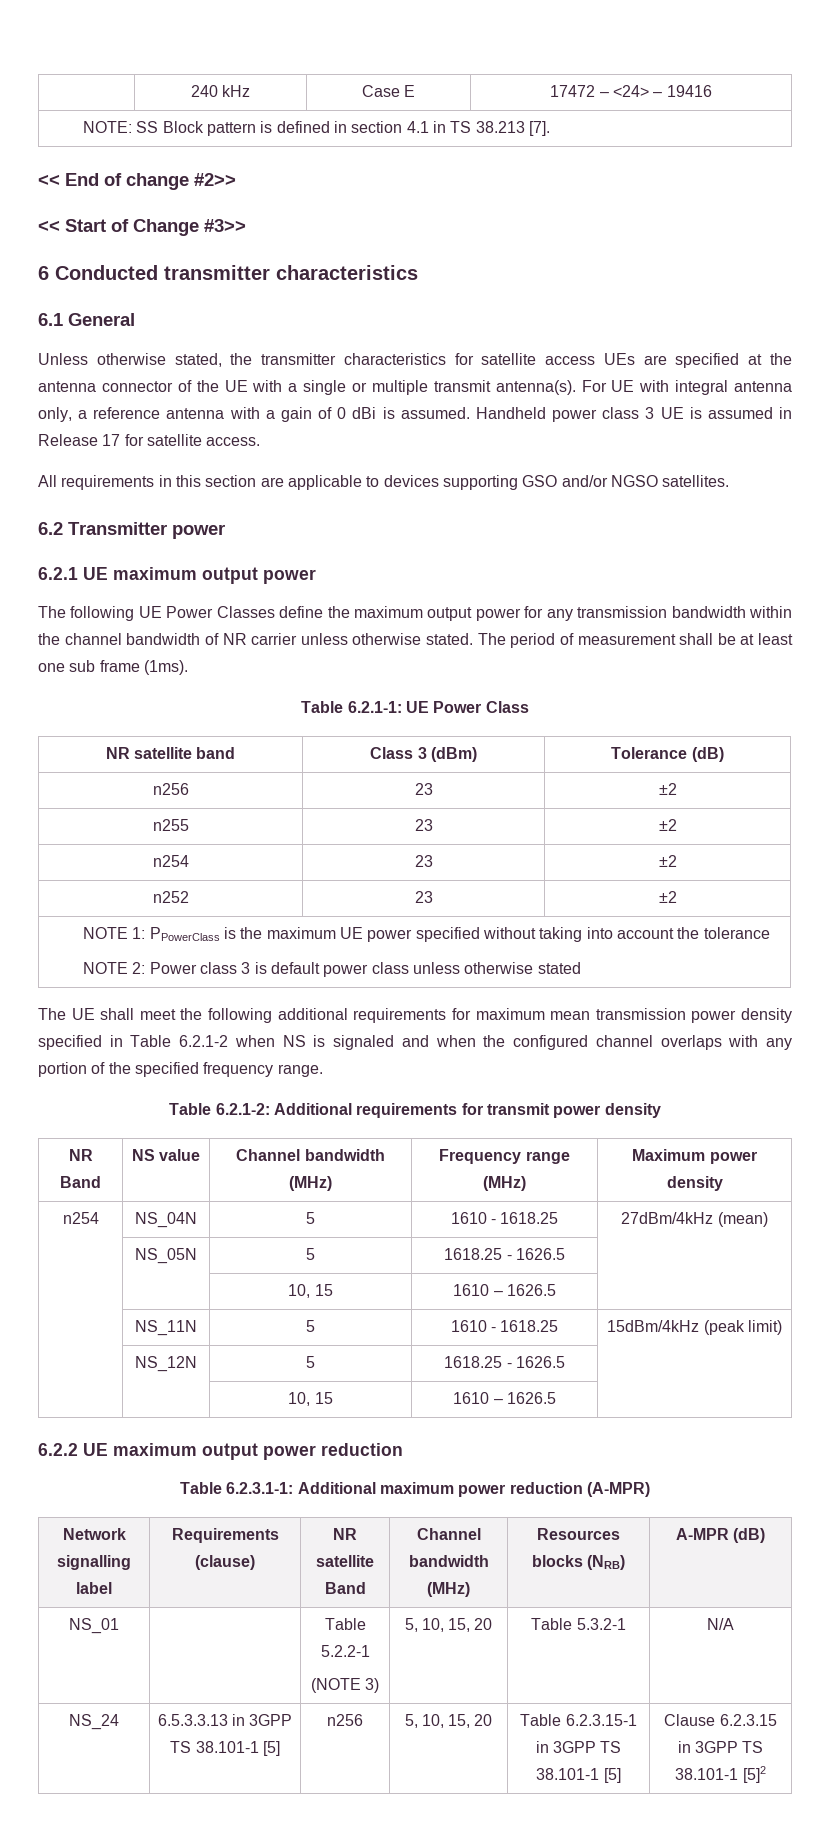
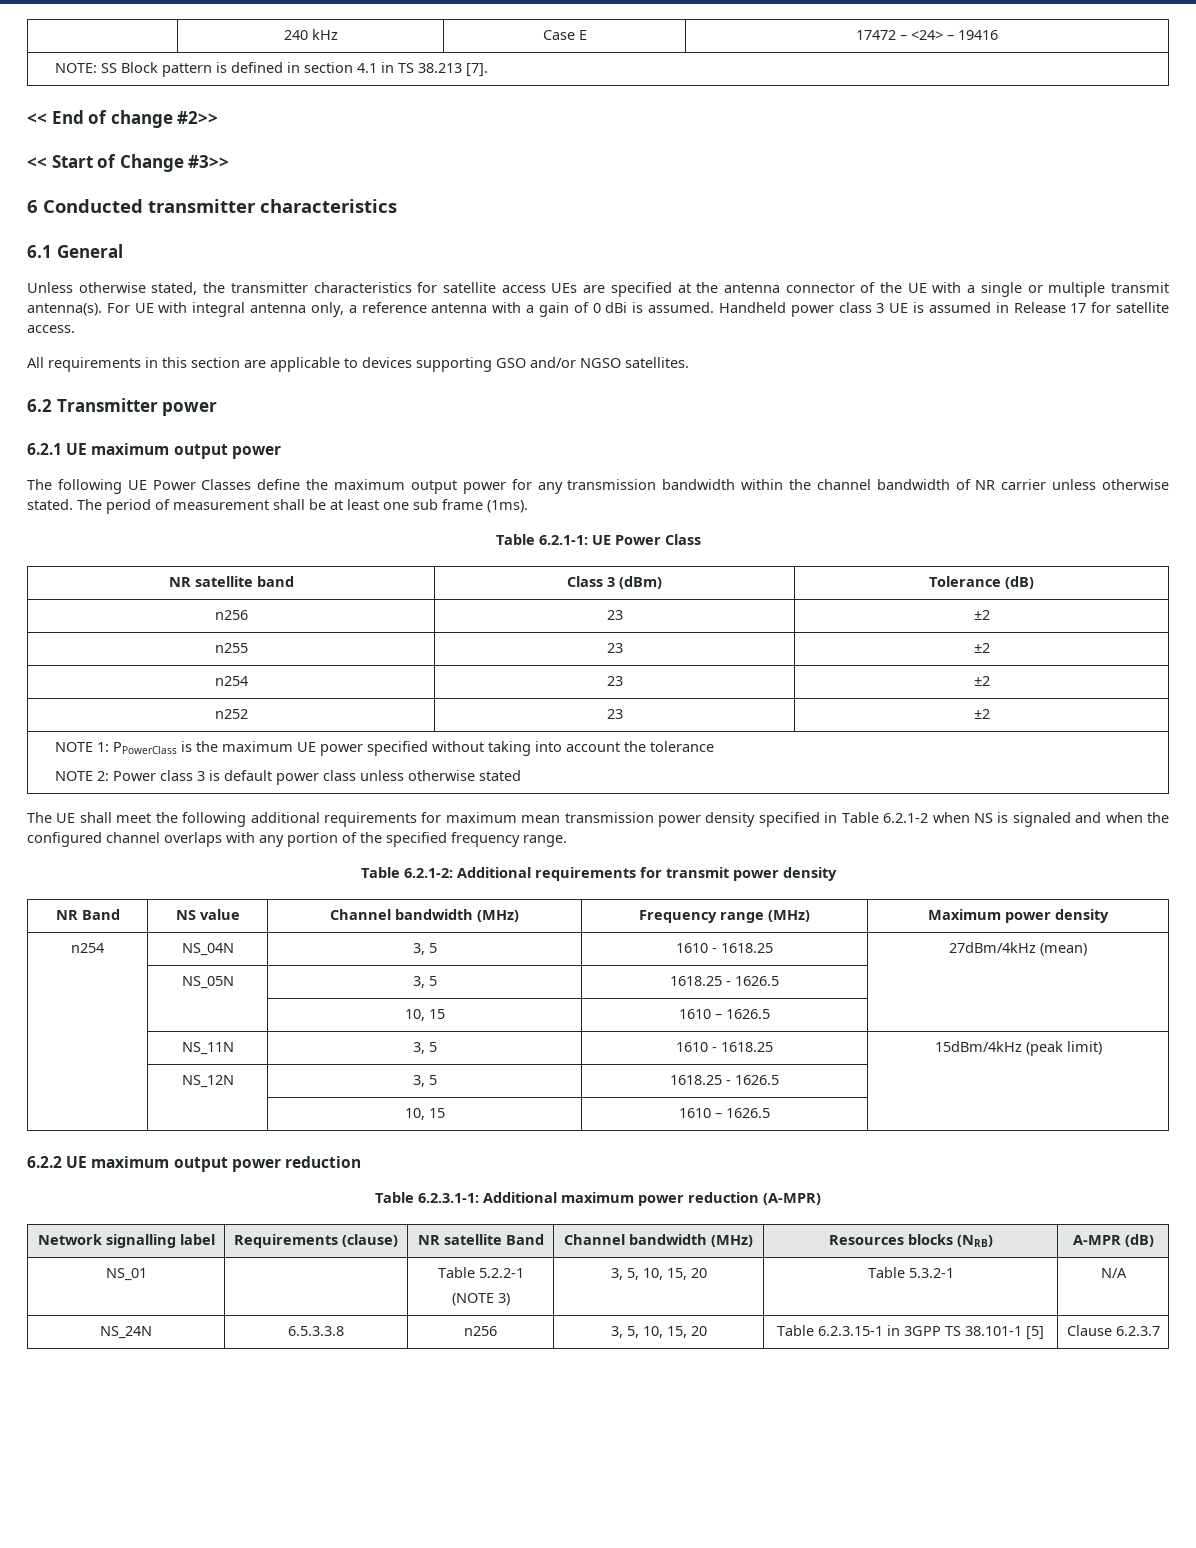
- n254 | NS_04N | 5 | 1610 - 1618.25 | 27dBm/4kHz (mean)
+ n254 | NS_04N | 3, 5 | 1610 - 1618.25 | 27dBm/4kHz (mean)
- | NS_05N | 5 | 1618.25 - 1626.5 |
+ | NS_05N | 3, 5 | 1618.25 - 1626.5 |
- | NS_11N | 5 | 1610 - 1618.25 | 15dBm/4kHz (peak limit)
+ | NS_11N | 3, 5 | 1610 - 1618.25 | 15dBm/4kHz (peak limit)
- | NS_12N | 5 | 1618.25 - 1626.5 |
+ | NS_12N | 3, 5 | 1618.25 - 1626.5 |
  NS_01 | | Table 5.2.2-1
- (NOTE 3) | 5, 10, 15, 20 | Table 5.3.2-1 | N/A
+ (NOTE 3) | 3, 5, 10, 15, 20 | Table 5.3.2-1 | N/A
- NS_24 | 6.5.3.3.13 in 3GPP TS 38.101-1 [5] | n256 | 5, 10, 15, 20 | Table 6.2.3.15-1 in 3GPP TS 38.101-1 [5] | Clause 6.2.3.15 in 3GPP TS 38.101-1 [5]2
+ NS_24N | 6.5.3.3.8 | n256 | 3, 5, 10, 15, 20 | Table 6.2.3.15-1 in 3GPP TS 38.101-1 [5] | Clause 6.2.3.7

